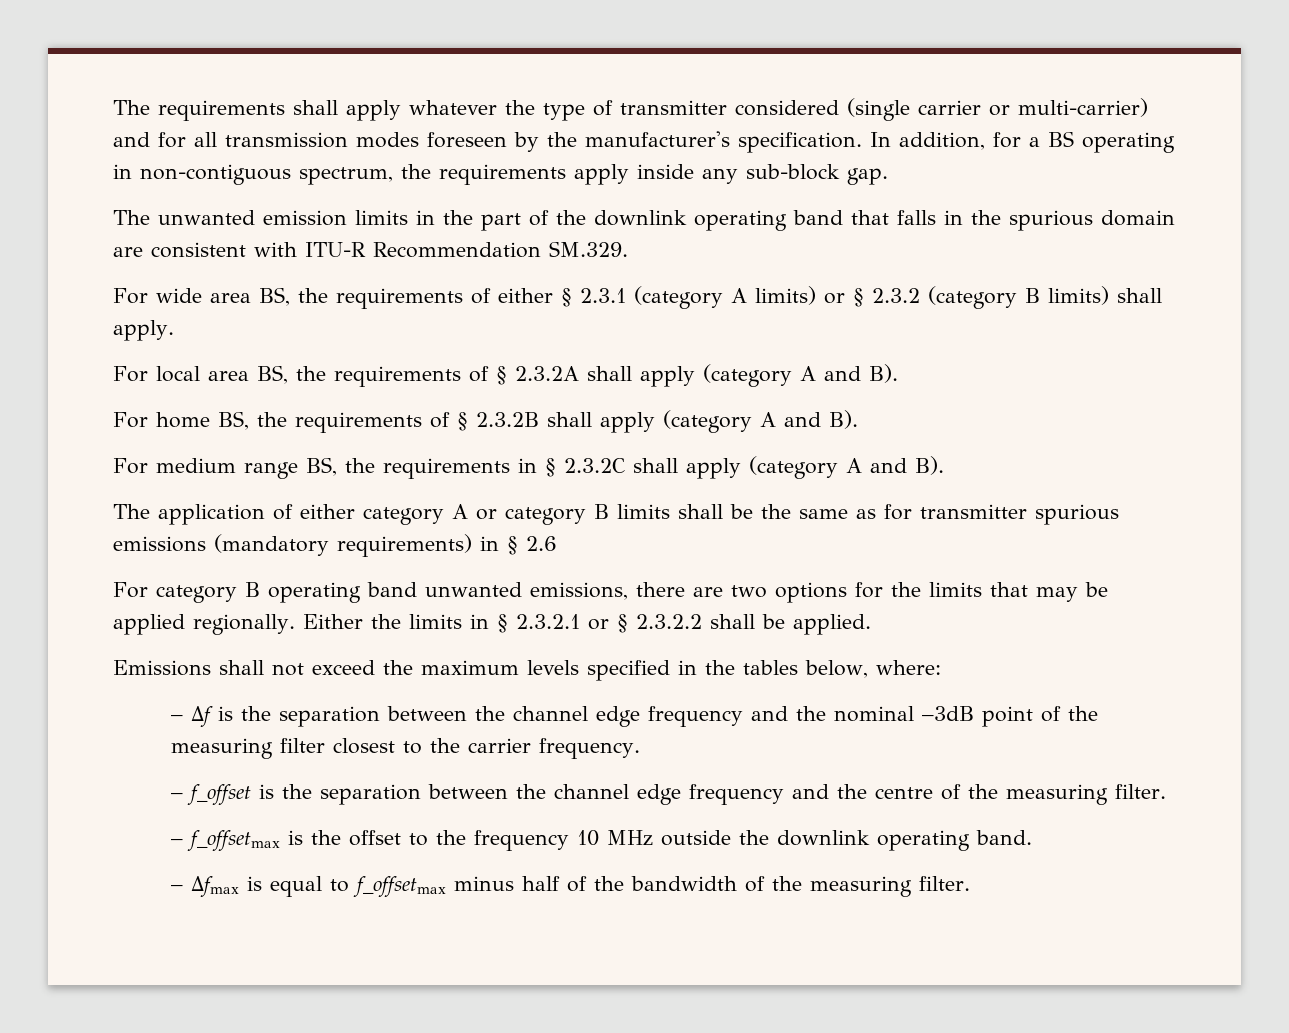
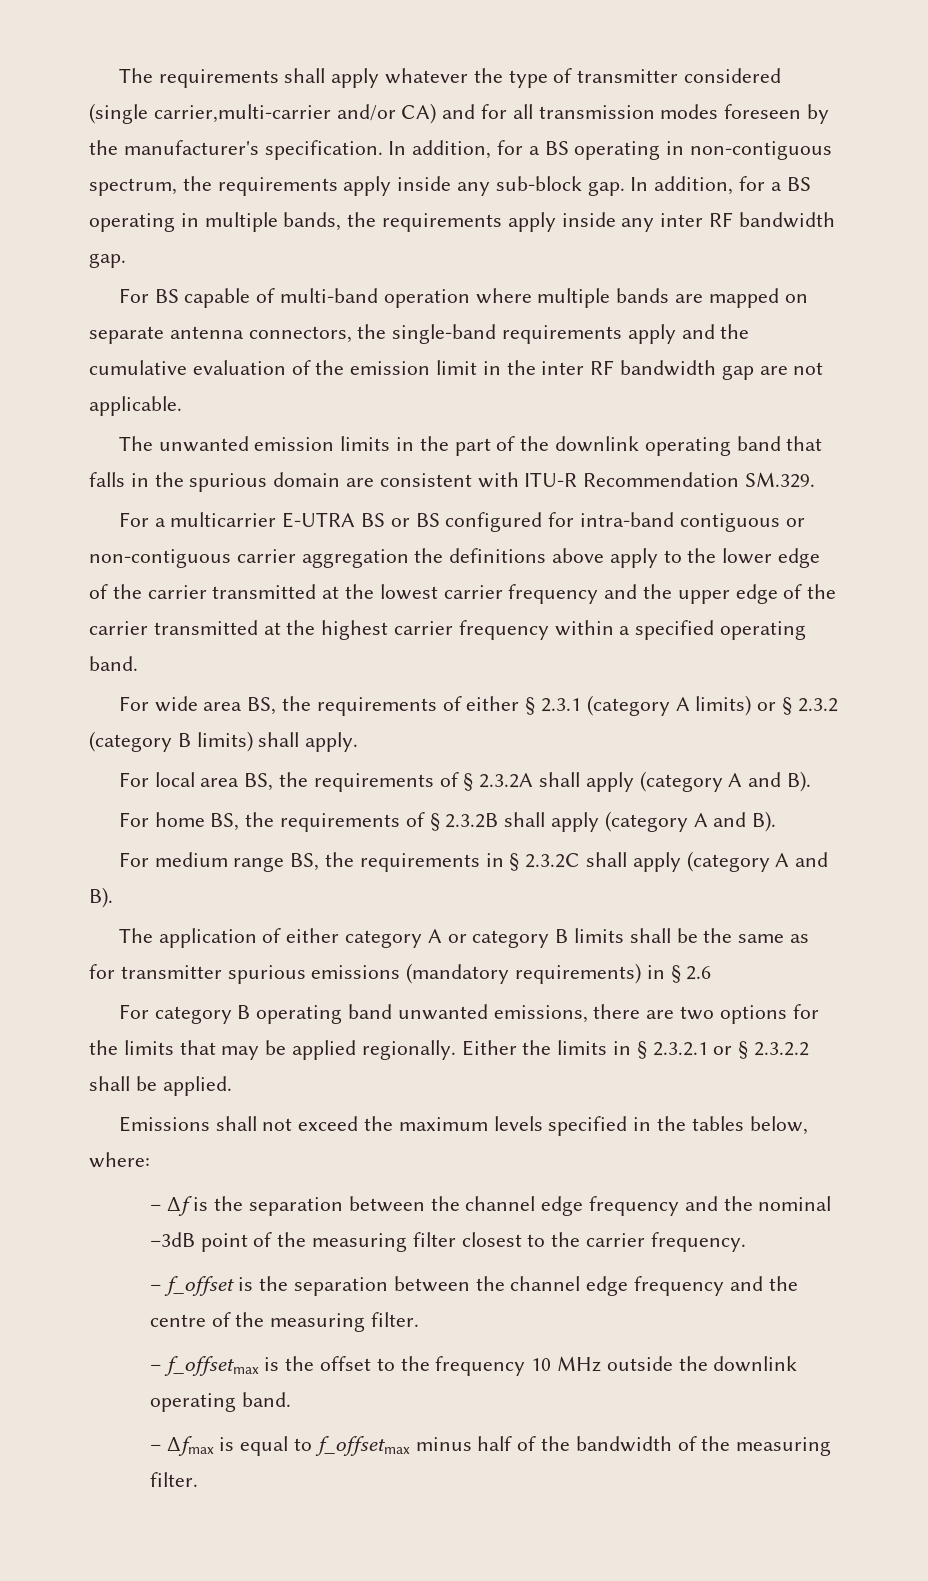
- The requirements shall apply whatever the type of transmitter considered (single carrier or multi-carrier) and for all transmission modes foreseen by the manufacturer's specification.
+ The requirements shall apply whatever the type of transmitter considered (single carrier,multi-carrier and/or CA) and for all transmission modes foreseen by the manufacturer's specification.
+ In addition, for a BS operating in multiple bands, the requirements apply inside any inter RF bandwidth gap.
+ For BS capable of multi-band operation where multiple bands are mapped on separate antenna connectors, the single-band requirements apply and the cumulative evaluation of the emission limit in the inter RF bandwidth gap are not applicable.
+ For a multicarrier E-UTRA BS or BS configured for intra-band contiguous or non-contiguous carrier aggregation the definitions above apply to the lower edge of the carrier transmitted at the lowest carrier frequency and the upper edge of the carrier transmitted at the highest carrier frequency within a specified operating band.

